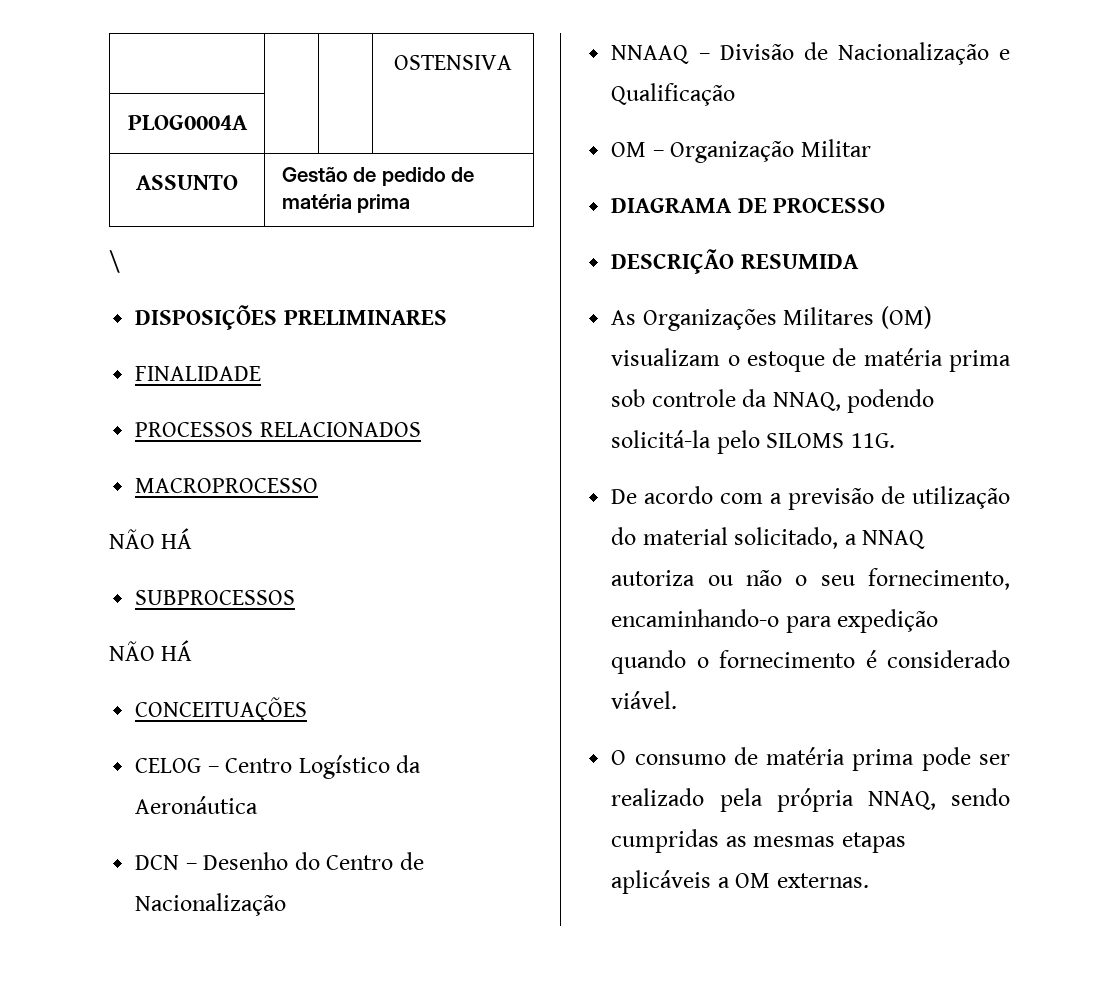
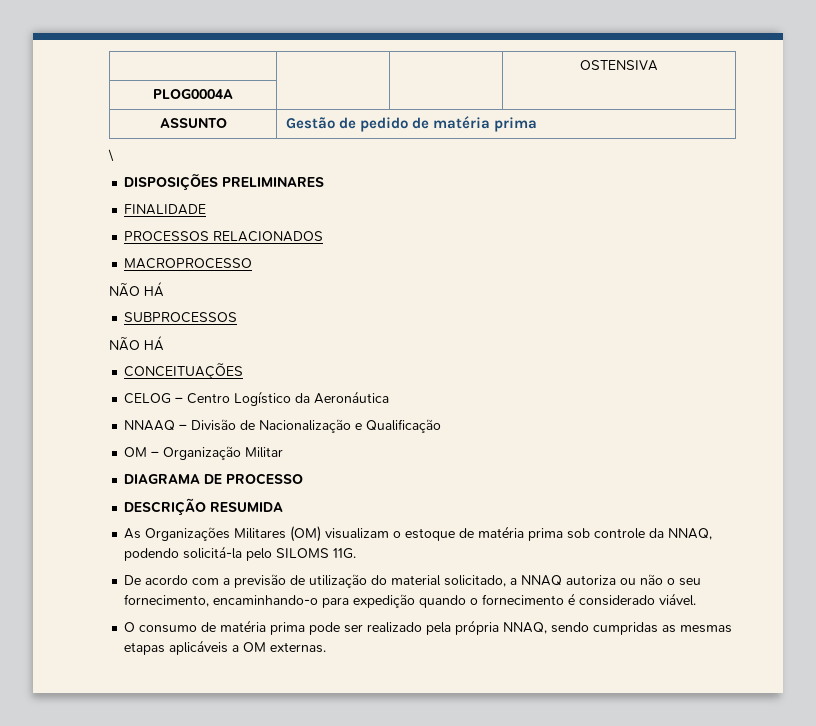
- DCN – Desenho do Centro de Nacionalização

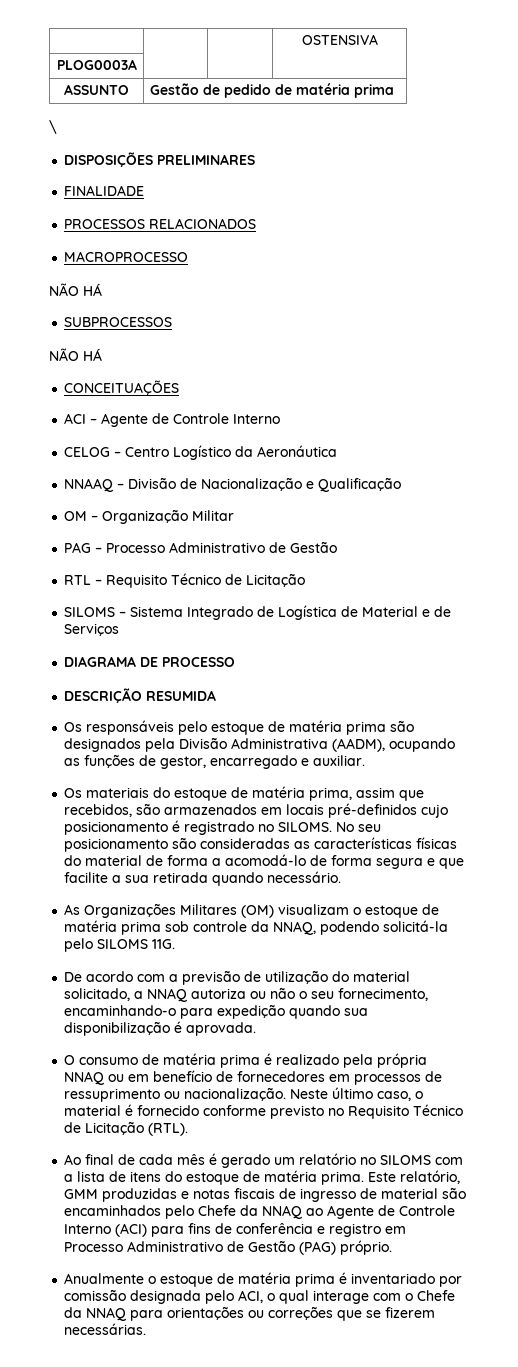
- PLOG0004A | | |
+ PLOG0003A | | |
+ ACI – Agente de Controle Interno
+ PAG – Processo Administrativo de Gestão
+ RTL – Requisito Técnico de Licitação
+ SILOMS – Sistema Integrado de Logística de Material e de Serviços
+ Os responsáveis pelo estoque de matéria prima são designados pela Divisão Administrativa (AADM), ocupando as funções de gestor, encarregado e auxiliar.
+ Os materiais do estoque de matéria prima, assim que recebidos, são armazenados em locais pré-definidos cujo posicionamento é registrado no SILOMS. No seu posicionamento são consideradas as características físicas do material de forma a acomodá-lo de forma segura e que facilite a sua retirada quando necessário.
- De acordo com a previsão de utilização do material solicitado, a NNAQ autoriza ou não o seu fornecimento, encaminhando-o para expedição quando o fornecimento é considerado viável.
+ De acordo com a previsão de utilização do material solicitado, a NNAQ autoriza ou não o seu fornecimento, encaminhando-o para expedição quando sua disponibilização é aprovada.
- O consumo de matéria prima pode ser realizado pela própria NNAQ, sendo cumpridas as mesmas etapas aplicáveis a OM externas.
+ O consumo de matéria prima é realizado pela própria NNAQ ou em benefício de fornecedores em processos de ressuprimento ou nacionalização. Neste último caso, o material é fornecido conforme previsto no Requisito Técnico de Licitação (RTL).
+ Ao final de cada mês é gerado um relatório no SILOMS com a lista de itens do estoque de matéria prima. Este relatório, GMM produzidas e notas fiscais de ingresso de material são encaminhados pelo Chefe da NNAQ ao Agente de Controle Interno (ACI) para fins de conferência e registro em Processo Administrativo de Gestão (PAG) próprio.
+ Anualmente o estoque de matéria prima é inventariado por comissão designada pelo ACI, o qual interage com o Chefe da NNAQ para orientações ou correções que se fizerem necessárias.

